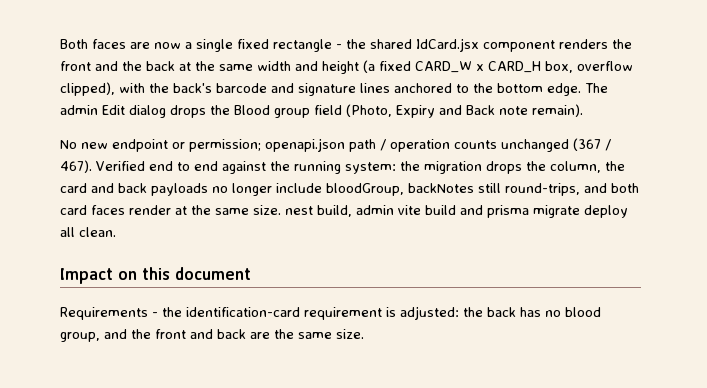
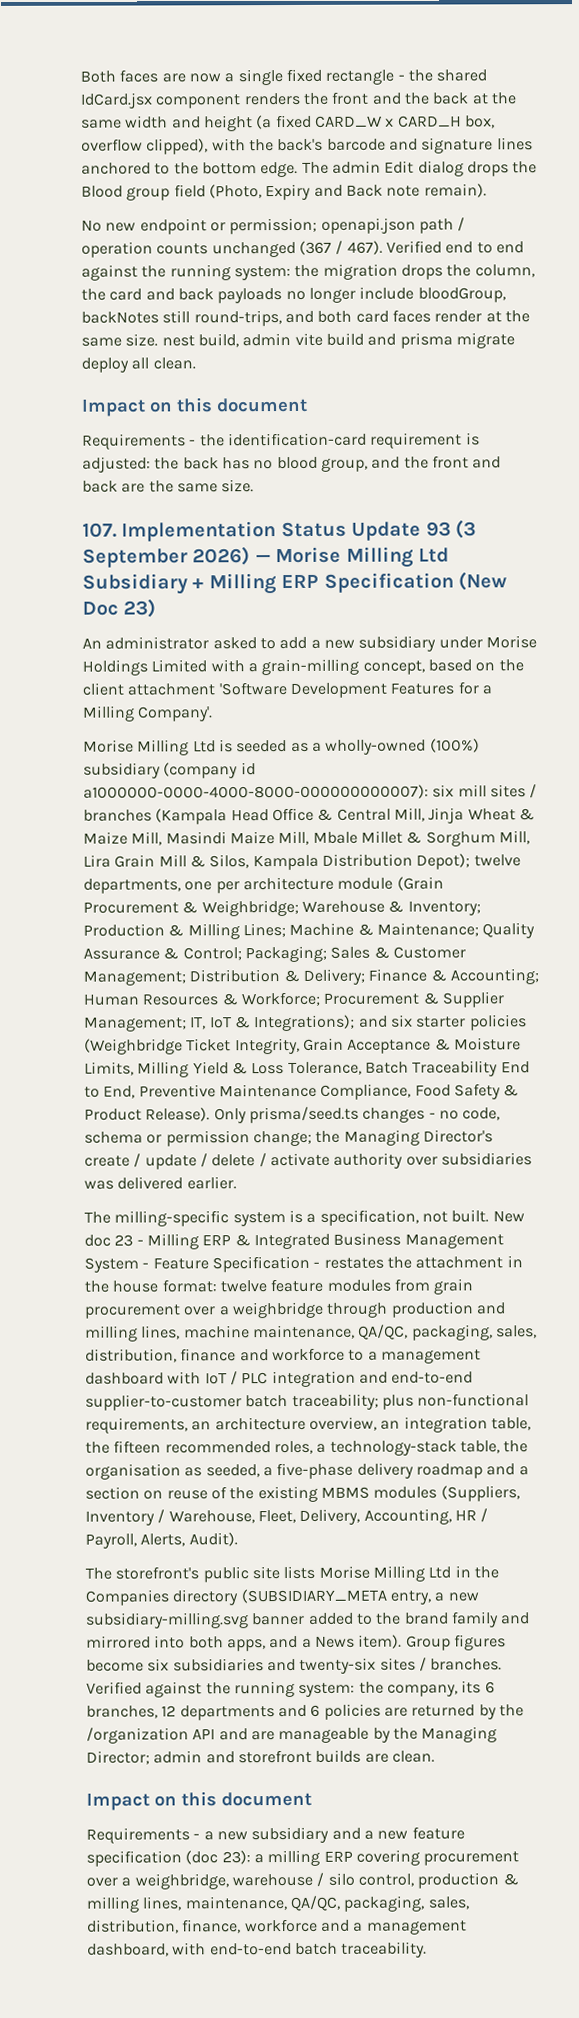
+ 107. Implementation Status Update 93 (3 September 2026) — Morise Milling Ltd Subsidiary + Milling ERP Specification (New Doc 23)
+ An administrator asked to add a new subsidiary under Morise Holdings Limited with a grain-milling concept, based on the client attachment 'Software Development Features for a Milling Company'.
+ Morise Milling Ltd is seeded as a wholly-owned (100%) subsidiary (company id a1000000-0000-4000-8000-000000000007): six mill sites / branches (Kampala Head Office & Central Mill, Jinja Wheat & Maize Mill, Masindi Maize Mill, Mbale Millet & Sorghum Mill, Lira Grain Mill & Silos, Kampala Distribution Depot); twelve departments, one per architecture module (Grain Procurement & Weighbridge; Warehouse & Inventory; Production & Milling Lines; Machine & Maintenance; Quality Assurance & Control; Packaging; Sales & Customer Management; Distribution & Delivery; Finance & Accounting; Human Resources & Workforce; Procurement & Supplier Management; IT, IoT & Integrations); and six starter policies (Weighbridge Ticket Integrity, Grain Acceptance & Moisture Limits, Milling Yield & Loss Tolerance, Batch Traceability End to End, Preventive Maintenance Compliance, Food Safety & Product Release). Only prisma/seed.ts changes - no code, schema or permission change; the Managing Director's create / update / delete / activate authority over subsidiaries was delivered earlier.
+ The milling-specific system is a specification, not built. New doc 23 - Milling ERP & Integrated Business Management System - Feature Specification - restates the attachment in the house format: twelve feature modules from grain procurement over a weighbridge through production and milling lines, machine maintenance, QA/QC, packaging, sales, distribution, finance and workforce to a management dashboard with IoT / PLC integration and end-to-end supplier-to-customer batch traceability; plus non-functional requirements, an architecture overview, an integration table, the fifteen recommended roles, a technology-stack table, the organisation as seeded, a five-phase delivery roadmap and a section on reuse of the existing MBMS modules (Suppliers, Inventory / Warehouse, Fleet, Delivery, Accounting, HR / Payroll, Alerts, Audit).
+ The storefront's public site lists Morise Milling Ltd in the Companies directory (SUBSIDIARY_META entry, a new subsidiary-milling.svg banner added to the brand family and mirrored into both apps, and a News item). Group figures become six subsidiaries and twenty-six sites / branches. Verified against the running system: the company, its 6 branches, 12 departments and 6 policies are returned by the /organization API and are manageable by the Managing Director; admin and storefront builds are clean.
+ Impact on this document
+ Requirements - a new subsidiary and a new feature specification (doc 23): a milling ERP covering procurement over a weighbridge, warehouse / silo control, production & milling lines, maintenance, QA/QC, packaging, sales, distribution, finance, workforce and a management dashboard, with end-to-end batch traceability.

